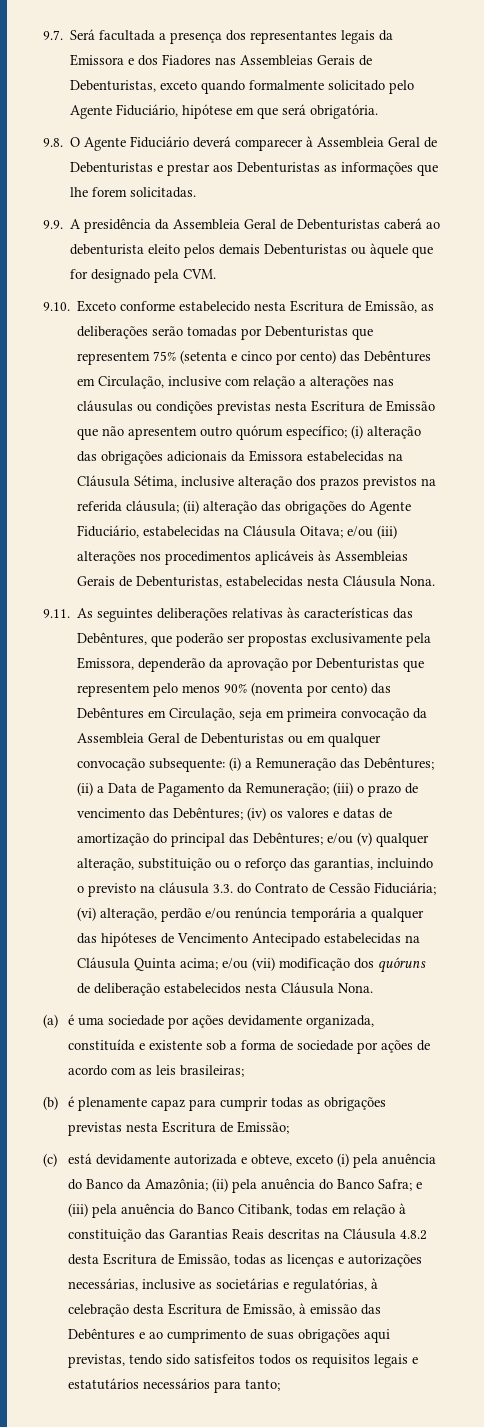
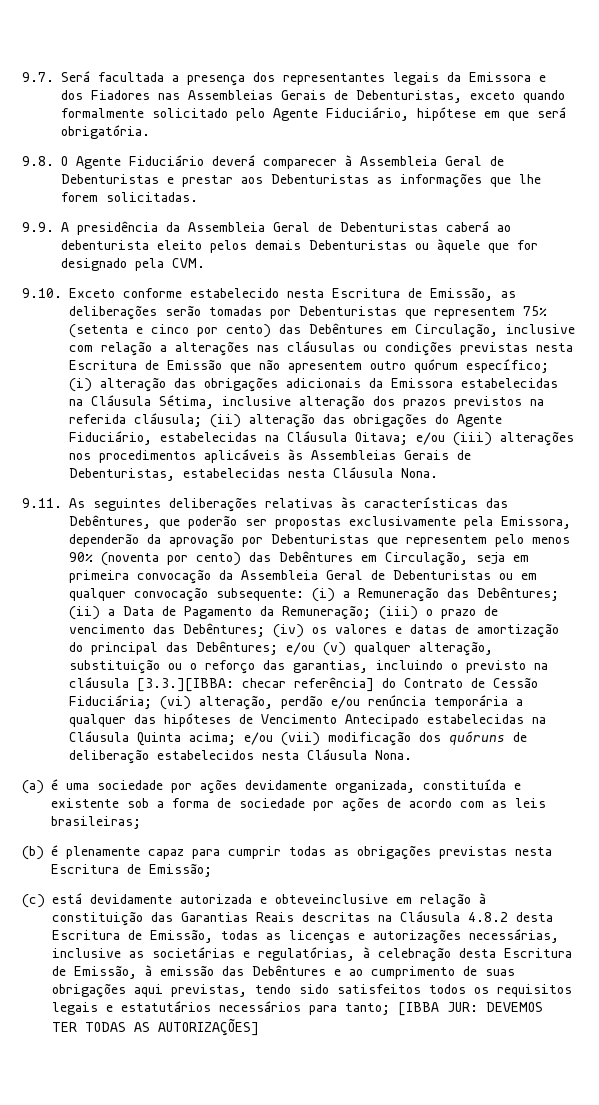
- e/ou (v) qualquer alteração, substituição ou o reforço das garantias, incluindo o previsto na cláusula 3.3. do Contrato de Cessão Fiduciária;
+ e/ou (v) qualquer alteração, substituição ou o reforço das garantias, incluindo o previsto na cláusula [3.3.][IBBA: checar referência] do Contrato de Cessão Fiduciária;
- (c) está devidamente autorizada e obteve, exceto (i) pela anuência do Banco da Amazônia; (ii) pela anuência do Banco Safra; e (iii) pela anuência do Banco Citibank, todas em relação à constituição das Garantias Reais descritas na Cláusula 4.8.2 desta Escritura de Emissão, todas as licenças e autorizações necessárias, inclusive as societárias e regulatórias, à celebração desta Escritura de Emissão, à emissão das Debêntures e ao cumprimento de suas obrigações aqui previstas, tendo sido satisfeitos todos os requisitos legais e estatutários necessários para tanto;
+ (c) está devidamente autorizada e obteveinclusive em relação à constituição das Garantias Reais descritas na Cláusula 4.8.2 desta Escritura de Emissão, todas as licenças e autorizações necessárias, inclusive as societárias e regulatórias, à celebração desta Escritura de Emissão, à emissão das Debêntures e ao cumprimento de suas obrigações aqui previstas, tendo sido satisfeitos todos os requisitos legais e estatutários necessários para tanto;
+ [IBBA JUR: DEVEMOS TER TODAS AS AUTORIZAÇÕES]

